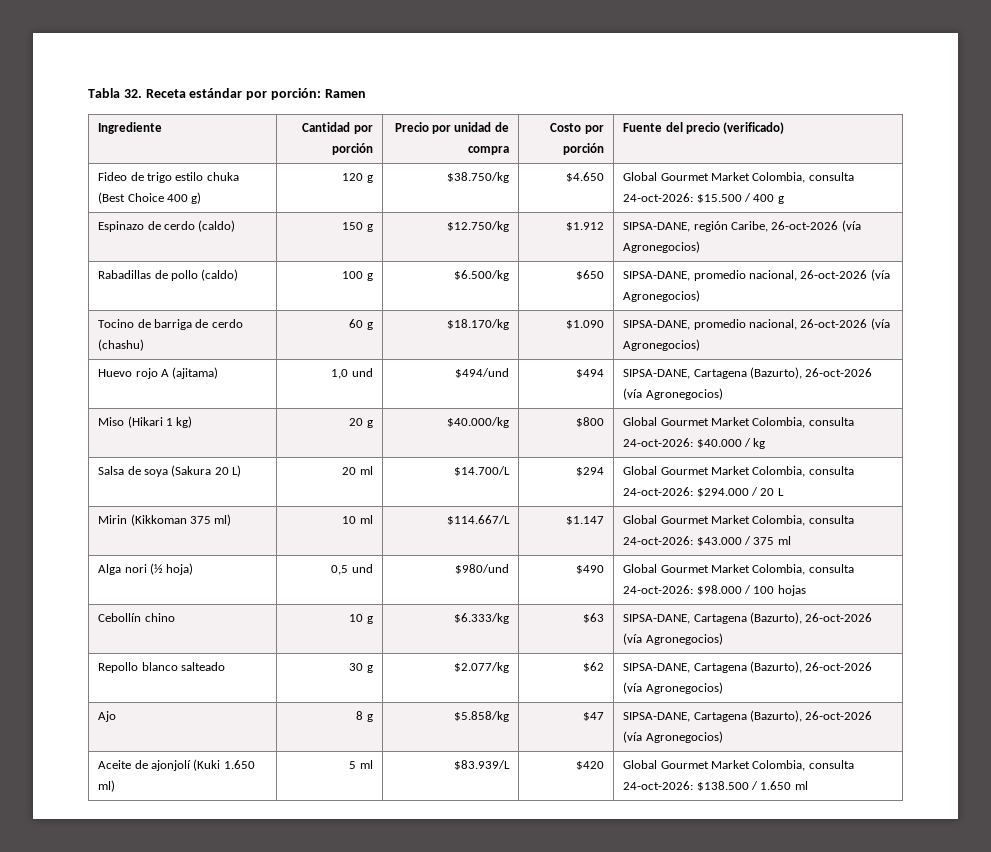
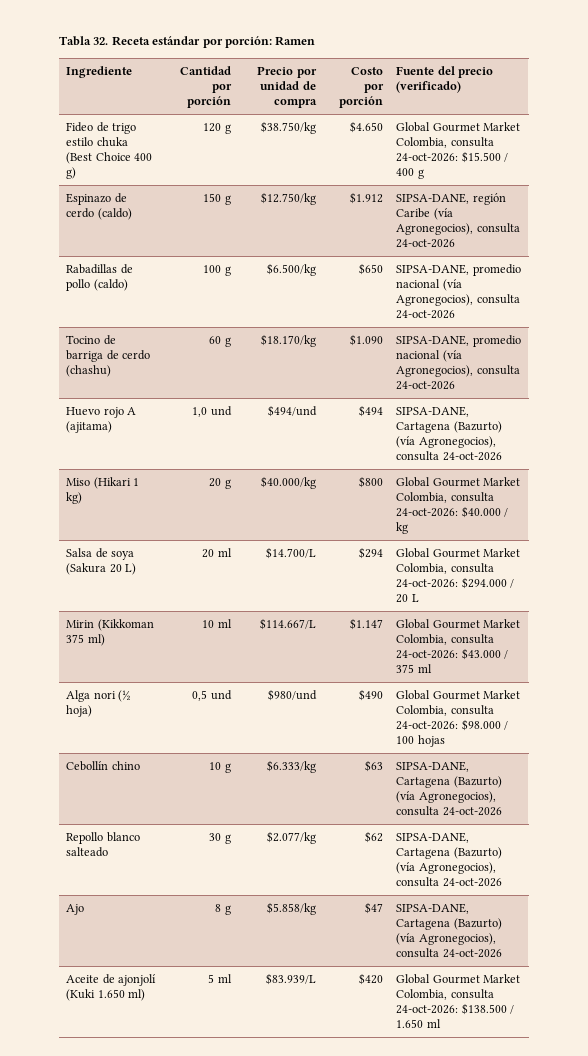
- Espinazo de cerdo (caldo) | 150 g | $12.750/kg | $1.912 | SIPSA-DANE, región Caribe, 26-oct-2026 (vía Agronegocios)
+ Espinazo de cerdo (caldo) | 150 g | $12.750/kg | $1.912 | SIPSA-DANE, región Caribe (vía Agronegocios), consulta 24-oct-2026
- Rabadillas de pollo (caldo) | 100 g | $6.500/kg | $650 | SIPSA-DANE, promedio nacional, 26-oct-2026 (vía Agronegocios)
+ Rabadillas de pollo (caldo) | 100 g | $6.500/kg | $650 | SIPSA-DANE, promedio nacional (vía Agronegocios), consulta 24-oct-2026
- Tocino de barriga de cerdo (chashu) | 60 g | $18.170/kg | $1.090 | SIPSA-DANE, promedio nacional, 26-oct-2026 (vía Agronegocios)
+ Tocino de barriga de cerdo (chashu) | 60 g | $18.170/kg | $1.090 | SIPSA-DANE, promedio nacional (vía Agronegocios), consulta 24-oct-2026
- Huevo rojo A (ajitama) | 1,0 und | $494/und | $494 | SIPSA-DANE, Cartagena (Bazurto), 26-oct-2026 (vía Agronegocios)
+ Huevo rojo A (ajitama) | 1,0 und | $494/und | $494 | SIPSA-DANE, Cartagena (Bazurto) (vía Agronegocios), consulta 24-oct-2026
- Cebollín chino | 10 g | $6.333/kg | $63 | SIPSA-DANE, Cartagena (Bazurto), 26-oct-2026 (vía Agronegocios)
+ Cebollín chino | 10 g | $6.333/kg | $63 | SIPSA-DANE, Cartagena (Bazurto) (vía Agronegocios), consulta 24-oct-2026
- Repollo blanco salteado | 30 g | $2.077/kg | $62 | SIPSA-DANE, Cartagena (Bazurto), 26-oct-2026 (vía Agronegocios)
+ Repollo blanco salteado | 30 g | $2.077/kg | $62 | SIPSA-DANE, Cartagena (Bazurto) (vía Agronegocios), consulta 24-oct-2026
- Ajo | 8 g | $5.858/kg | $47 | SIPSA-DANE, Cartagena (Bazurto), 26-oct-2026 (vía Agronegocios)
+ Ajo | 8 g | $5.858/kg | $47 | SIPSA-DANE, Cartagena (Bazurto) (vía Agronegocios), consulta 24-oct-2026

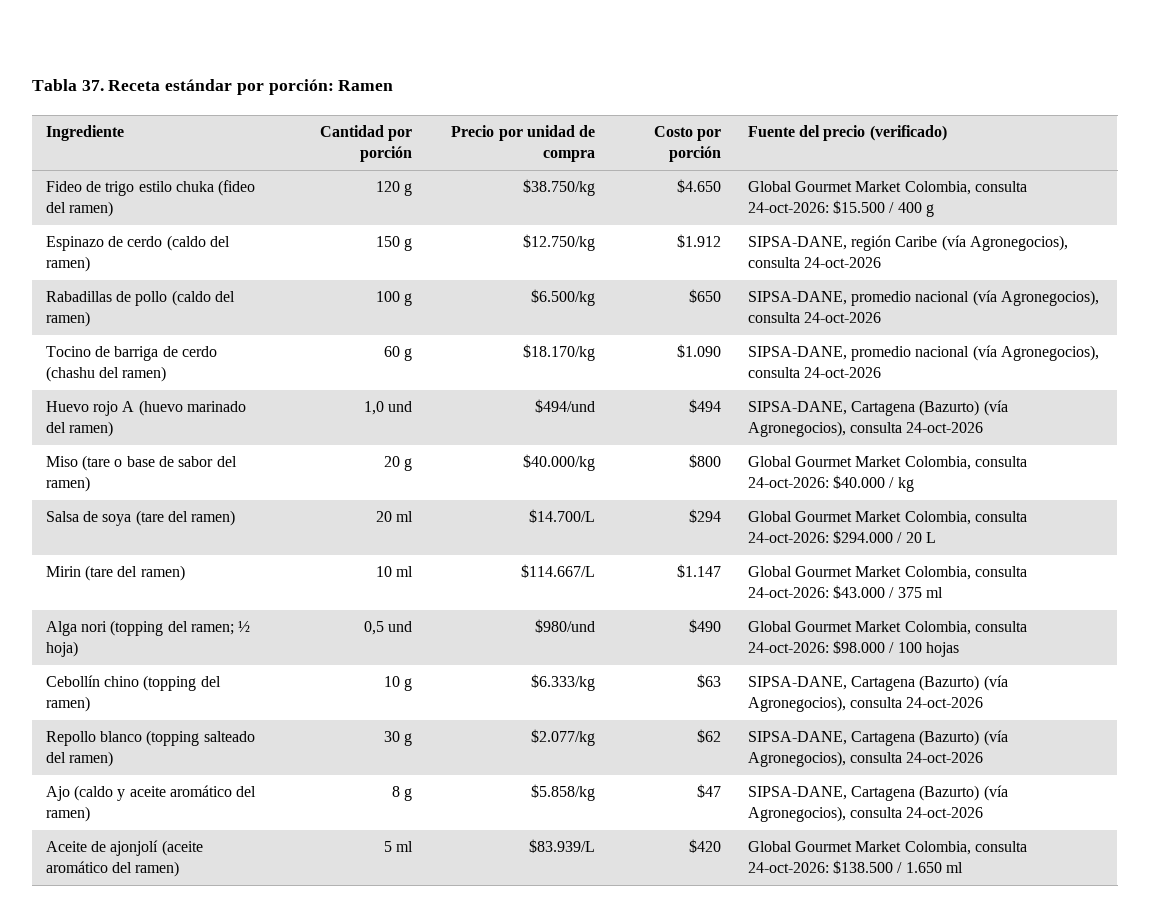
- Tabla 32. Receta estándar por porción: Ramen
+ Tabla 37. Receta estándar por porción: Ramen
- Fideo de trigo estilo chuka (Best Choice 400 g) | 120 g | $38.750/kg | $4.650 | Global Gourmet Market Colombia, consulta 24-oct-2026: $15.500 / 400 g
+ Fideo de trigo estilo chuka (fideo del ramen) | 120 g | $38.750/kg | $4.650 | Global Gourmet Market Colombia, consulta 24-oct-2026: $15.500 / 400 g
- Espinazo de cerdo (caldo) | 150 g | $12.750/kg | $1.912 | SIPSA-DANE, región Caribe (vía Agronegocios), consulta 24-oct-2026
+ Espinazo de cerdo (caldo del ramen) | 150 g | $12.750/kg | $1.912 | SIPSA-DANE, región Caribe (vía Agronegocios), consulta 24-oct-2026
- Rabadillas de pollo (caldo) | 100 g | $6.500/kg | $650 | SIPSA-DANE, promedio nacional (vía Agronegocios), consulta 24-oct-2026
+ Rabadillas de pollo (caldo del ramen) | 100 g | $6.500/kg | $650 | SIPSA-DANE, promedio nacional (vía Agronegocios), consulta 24-oct-2026
- Tocino de barriga de cerdo (chashu) | 60 g | $18.170/kg | $1.090 | SIPSA-DANE, promedio nacional (vía Agronegocios), consulta 24-oct-2026
+ Tocino de barriga de cerdo (chashu del ramen) | 60 g | $18.170/kg | $1.090 | SIPSA-DANE, promedio nacional (vía Agronegocios), consulta 24-oct-2026
- Huevo rojo A (ajitama) | 1,0 und | $494/und | $494 | SIPSA-DANE, Cartagena (Bazurto) (vía Agronegocios), consulta 24-oct-2026
+ Huevo rojo A (huevo marinado del ramen) | 1,0 und | $494/und | $494 | SIPSA-DANE, Cartagena (Bazurto) (vía Agronegocios), consulta 24-oct-2026
- Miso (Hikari 1 kg) | 20 g | $40.000/kg | $800 | Global Gourmet Market Colombia, consulta 24-oct-2026: $40.000 / kg
+ Miso (tare o base de sabor del ramen) | 20 g | $40.000/kg | $800 | Global Gourmet Market Colombia, consulta 24-oct-2026: $40.000 / kg
- Salsa de soya (Sakura 20 L) | 20 ml | $14.700/L | $294 | Global Gourmet Market Colombia, consulta 24-oct-2026: $294.000 / 20 L
+ Salsa de soya (tare del ramen) | 20 ml | $14.700/L | $294 | Global Gourmet Market Colombia, consulta 24-oct-2026: $294.000 / 20 L
- Mirin (Kikkoman 375 ml) | 10 ml | $114.667/L | $1.147 | Global Gourmet Market Colombia, consulta 24-oct-2026: $43.000 / 375 ml
+ Mirin (tare del ramen) | 10 ml | $114.667/L | $1.147 | Global Gourmet Market Colombia, consulta 24-oct-2026: $43.000 / 375 ml
- Alga nori (½ hoja) | 0,5 und | $980/und | $490 | Global Gourmet Market Colombia, consulta 24-oct-2026: $98.000 / 100 hojas
+ Alga nori (topping del ramen; ½ hoja) | 0,5 und | $980/und | $490 | Global Gourmet Market Colombia, consulta 24-oct-2026: $98.000 / 100 hojas
- Cebollín chino | 10 g | $6.333/kg | $63 | SIPSA-DANE, Cartagena (Bazurto) (vía Agronegocios), consulta 24-oct-2026
+ Cebollín chino (topping del ramen) | 10 g | $6.333/kg | $63 | SIPSA-DANE, Cartagena (Bazurto) (vía Agronegocios), consulta 24-oct-2026
- Repollo blanco salteado | 30 g | $2.077/kg | $62 | SIPSA-DANE, Cartagena (Bazurto) (vía Agronegocios), consulta 24-oct-2026
+ Repollo blanco (topping salteado del ramen) | 30 g | $2.077/kg | $62 | SIPSA-DANE, Cartagena (Bazurto) (vía Agronegocios), consulta 24-oct-2026
- Ajo | 8 g | $5.858/kg | $47 | SIPSA-DANE, Cartagena (Bazurto) (vía Agronegocios), consulta 24-oct-2026
+ Ajo (caldo y aceite aromático del ramen) | 8 g | $5.858/kg | $47 | SIPSA-DANE, Cartagena (Bazurto) (vía Agronegocios), consulta 24-oct-2026
- Aceite de ajonjolí (Kuki 1.650 ml) | 5 ml | $83.939/L | $420 | Global Gourmet Market Colombia, consulta 24-oct-2026: $138.500 / 1.650 ml
+ Aceite de ajonjolí (aceite aromático del ramen) | 5 ml | $83.939/L | $420 | Global Gourmet Market Colombia, consulta 24-oct-2026: $138.500 / 1.650 ml

